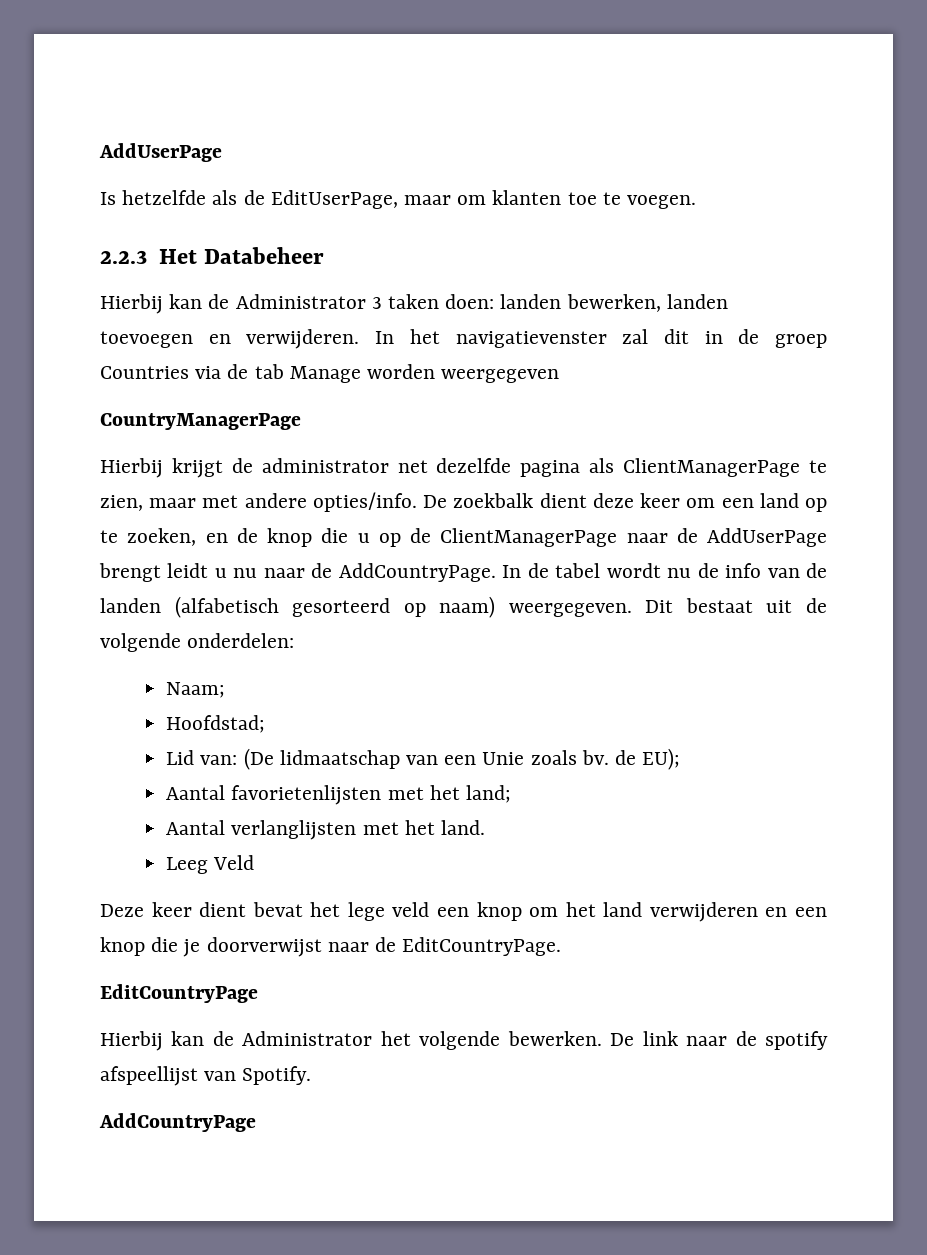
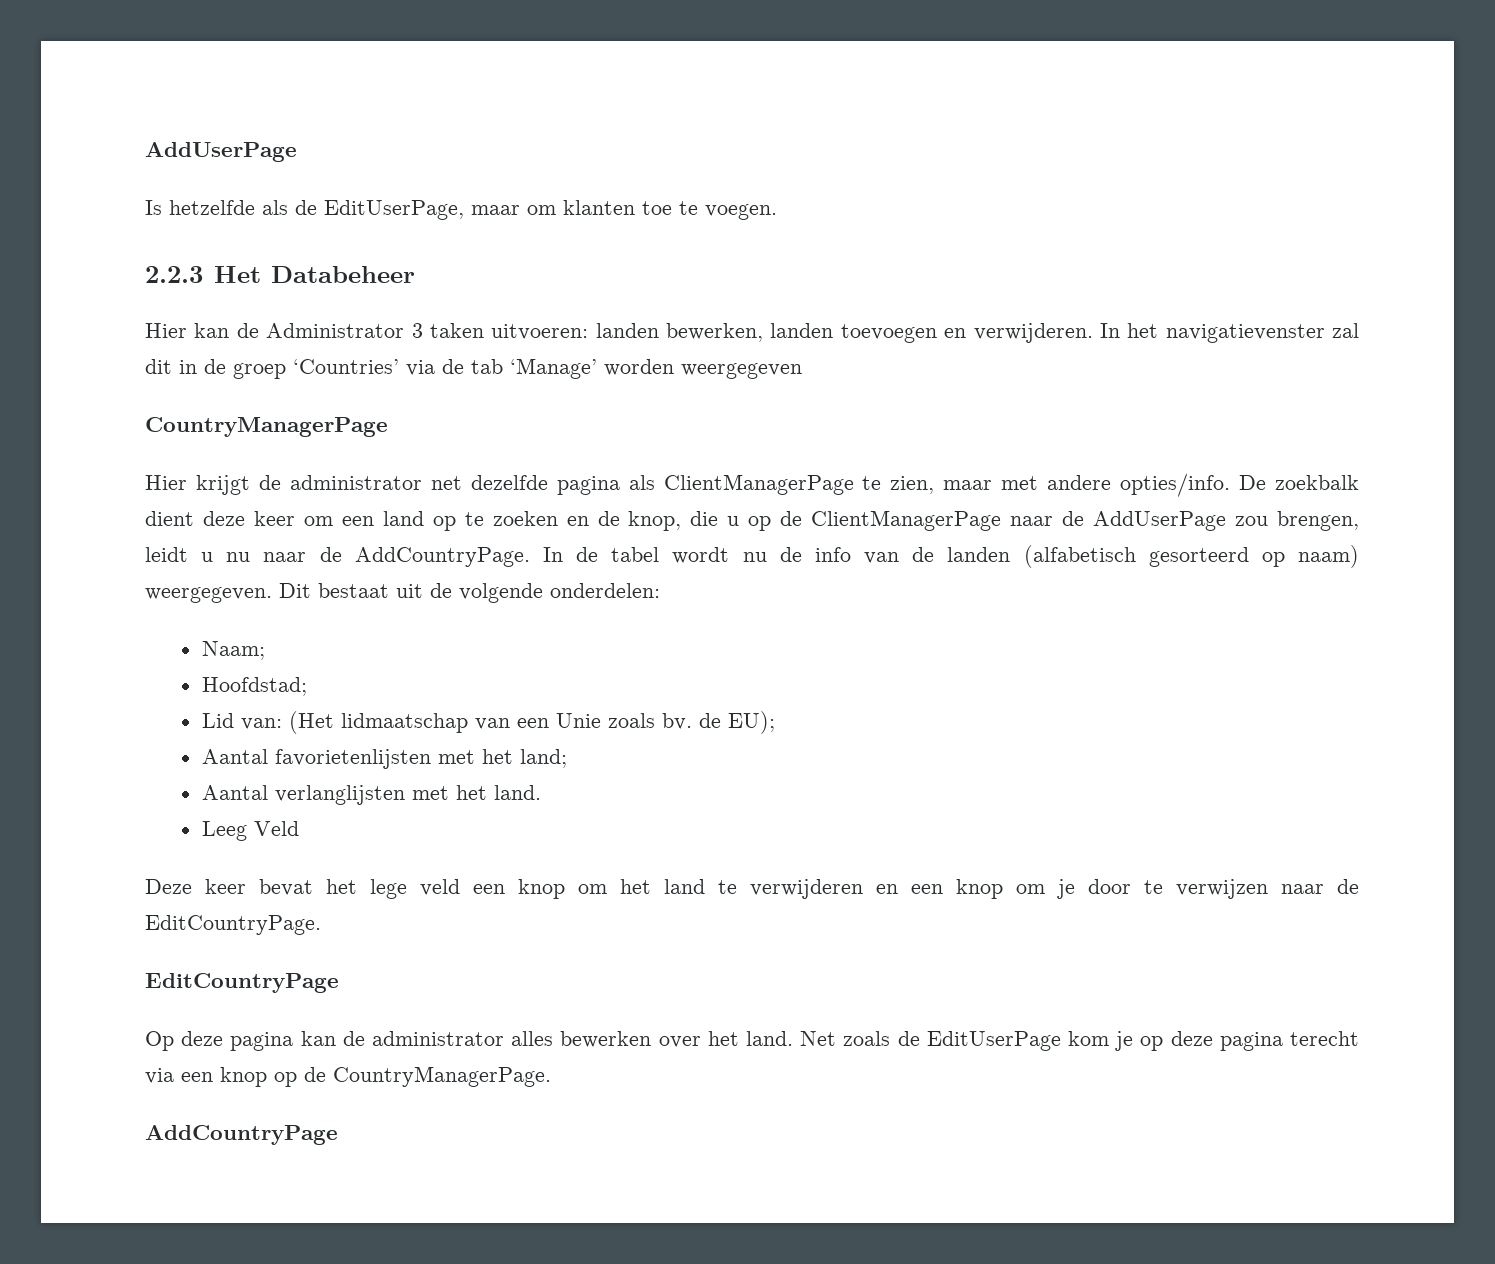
- Hierbij kan de Administrator 3 taken doen: landen bewerken, landen toevoegen en verwijderen.
+ Hier kan de Administrator 3 taken uitvoeren: landen bewerken, landen toevoegen en verwijderen.
- In het navigatievenster zal dit in de groep Countries via de tab Manage worden weergegeven
+ In het navigatievenster zal dit in de groep ‘Countries’ via de tab ‘Manage’ worden weergegeven
- Hierbij krijgt de administrator net dezelfde pagina als ClientManagerPage te zien, maar met andere opties/info.
+ Hier krijgt de administrator net dezelfde pagina als ClientManagerPage te zien, maar met andere opties/info.
- De zoekbalk dient deze keer om een land op te zoeken, en de knop die u op de ClientManagerPage naar de AddUserPage brengt leidt u nu naar de AddCountryPage.
+ De zoekbalk dient deze keer om een land op te zoeken en de knop, die u op de ClientManagerPage naar de AddUserPage zou brengen, leidt u nu naar de AddCountryPage.
- Lid van: (De lidmaatschap van een Unie zoals bv. de EU);
+ Lid van: (Het lidmaatschap van een Unie zoals bv. de EU);
- Deze keer dient bevat het lege veld een knop om het land verwijderen en een knop die je doorverwijst naar de EditCountryPage.
+ Deze keer bevat het lege veld een knop om het land te verwijderen en een knop om je door te verwijzen naar de EditCountryPage.
- Hierbij kan de Administrator het volgende bewerken. De link naar de spotify afspeellijst van Spotify.
+ Op deze pagina kan de administrator alles bewerken over het land. Net zoals de EditUserPage kom je op deze pagina terecht via een knop op de CountryManagerPage.

